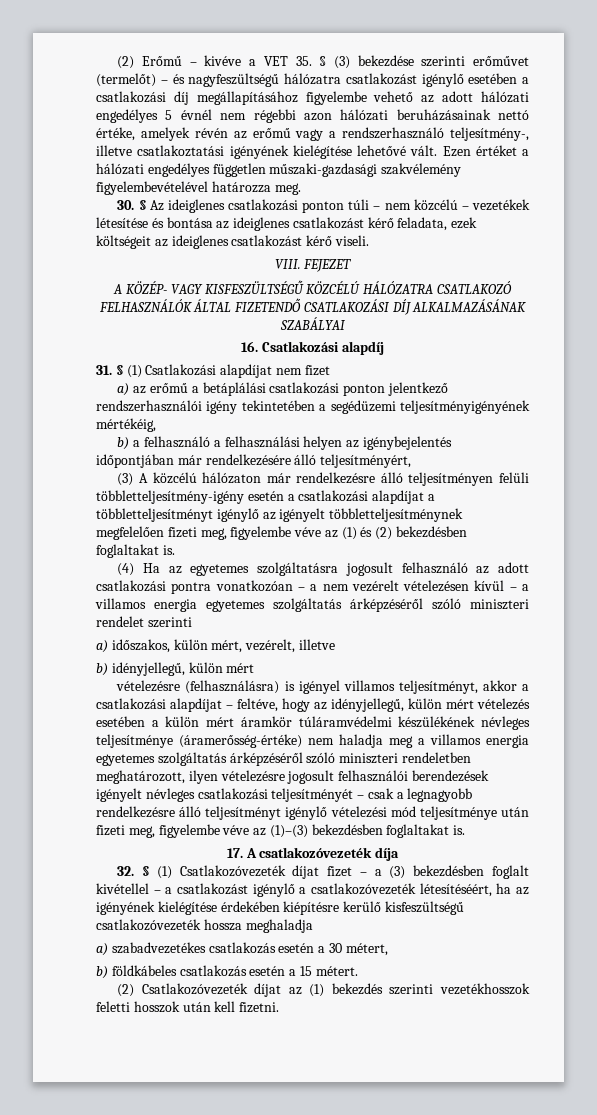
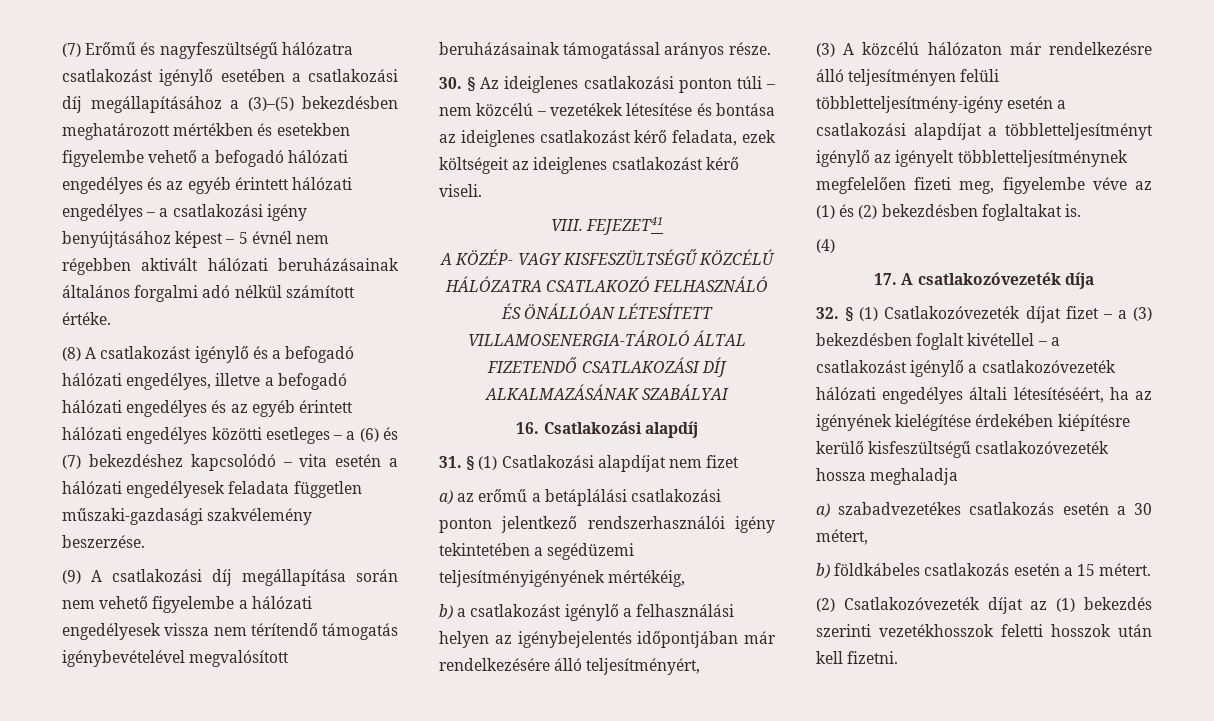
- (2) Erőmű – kivéve a VET 35. § (3) bekezdése szerinti erőművet (termelőt) – és nagyfeszültségű hálózatra csatlakozást igénylő esetében a csatlakozási díj megállapításához figyelembe vehető az adott hálózati engedélyes 5 évnél nem régebbi azon hálózati beruházásainak nettó értéke, amelyek révén az erőmű vagy a rendszerhasználó teljesítmény-, illetve csatlakoztatási igényének kielégítése lehetővé vált. Ezen értéket a hálózati engedélyes független műszaki-gazdasági szakvélemény figyelembevételével határozza meg.
+ (7) Erőmű és nagyfeszültségű hálózatra csatlakozást igénylő esetében a csatlakozási díj megállapításához a (3)–(5) bekezdésben meghatározott mértékben és esetekben figyelembe vehető a befogadó hálózati engedélyes és az egyéb érintett hálózati engedélyes – a csatlakozási igény benyújtásához képest – 5 évnél nem régebben aktivált hálózati beruházásainak általános forgalmi adó nélkül számított értéke.
+ (8) A csatlakozást igénylő és a befogadó hálózati engedélyes, illetve a befogadó hálózati engedélyes és az egyéb érintett hálózati engedélyes közötti esetleges – a (6) és (7) bekezdéshez kapcsolódó – vita esetén a hálózati engedélyesek feladata független műszaki-gazdasági szakvélemény beszerzése.
+ (9) A csatlakozási díj megállapítása során nem vehető figyelembe a hálózati engedélyesek vissza nem térítendő támogatás igénybevételével megvalósított beruházásainak támogatással arányos része.
- FEJEZET
+ FEJEZET41
- A KÖZÉP- VAGY KISFESZÜLTSÉGŰ KÖZCÉLÚ HÁLÓZATRA CSATLAKOZÓ FELHASZNÁLÓK ÁLTAL FIZETENDŐ CSATLAKOZÁSI DÍJ ALKALMAZÁSÁNAK SZABÁLYAI
+ A KÖZÉP- VAGY KISFESZÜLTSÉGŰ KÖZCÉLÚ HÁLÓZATRA CSATLAKOZÓ FELHASZNÁLÓ ÉS ÖNÁLLÓAN LÉTESÍTETT VILLAMOSENERGIA-TÁROLÓ ÁLTAL FIZETENDŐ CSATLAKOZÁSI DÍJ ALKALMAZÁSÁNAK SZABÁLYAI
- b) a felhasználó a felhasználási helyen az igénybejelentés időpontjában már rendelkezésére álló teljesítményért,
+ b) a csatlakozást igénylő a felhasználási helyen az igénybejelentés időpontjában már rendelkezésére álló teljesítményért,
- (4) Ha az egyetemes szolgáltatásra jogosult felhasználó az adott csatlakozási pontra vonatkozóan – a nem vezérelt vételezésen kívül – a villamos energia egyetemes szolgáltatás árképzéséről szóló miniszteri rendelet szerinti
- a) időszakos, külön mért, vezérelt, illetve
- b) idényjellegű, külön mért
- vételezésre (felhasználásra) is igényel villamos teljesítményt, akkor a csatlakozási alapdíjat – feltéve, hogy az idényjellegű, külön mért vételezés esetében a külön mért áramkör túláramvédelmi készülékének névleges teljesítménye (áramerősség-értéke) nem haladja meg a villamos energia egyetemes szolgáltatás árképzéséről szóló miniszteri rendeletben meghatározott, ilyen vételezésre jogosult felhasználói berendezések igényelt névleges csatlakozási teljesítményét – csak a legnagyobb rendelkezésre álló teljesítményt igénylő vételezési mód teljesítménye után fizeti meg, figyelembe véve az (1)–(3) bekezdésben foglaltakat is.
+ (4)
- 32. § (1) Csatlakozóvezeték díjat fizet – a (3) bekezdésben foglalt kivétellel – a csatlakozást igénylő a csatlakozóvezeték létesítéséért, ha az igényének kielégítése érdekében kiépítésre kerülő kisfeszültségű csatlakozóvezeték hossza meghaladja
+ 32. § (1) Csatlakozóvezeték díjat fizet – a (3) bekezdésben foglalt kivétellel – a csatlakozást igénylő a csatlakozóvezeték hálózati engedélyes általi létesítéséért, ha az igényének kielégítése érdekében kiépítésre kerülő kisfeszültségű csatlakozóvezeték hossza meghaladja

